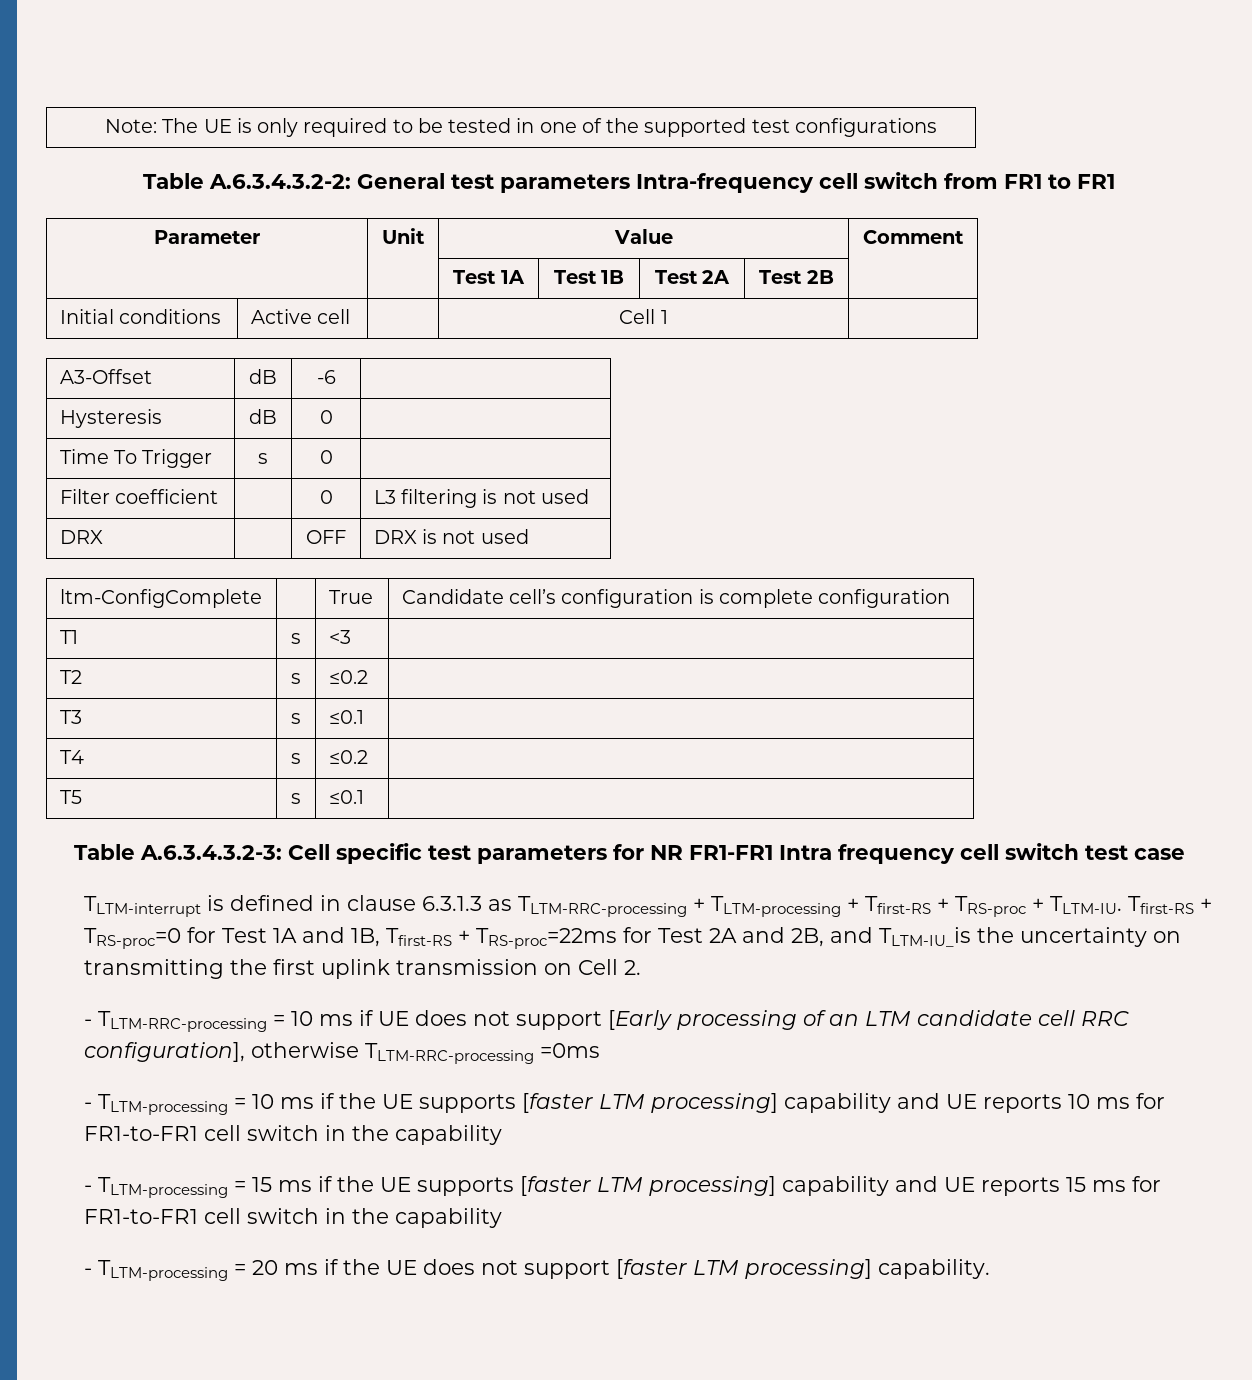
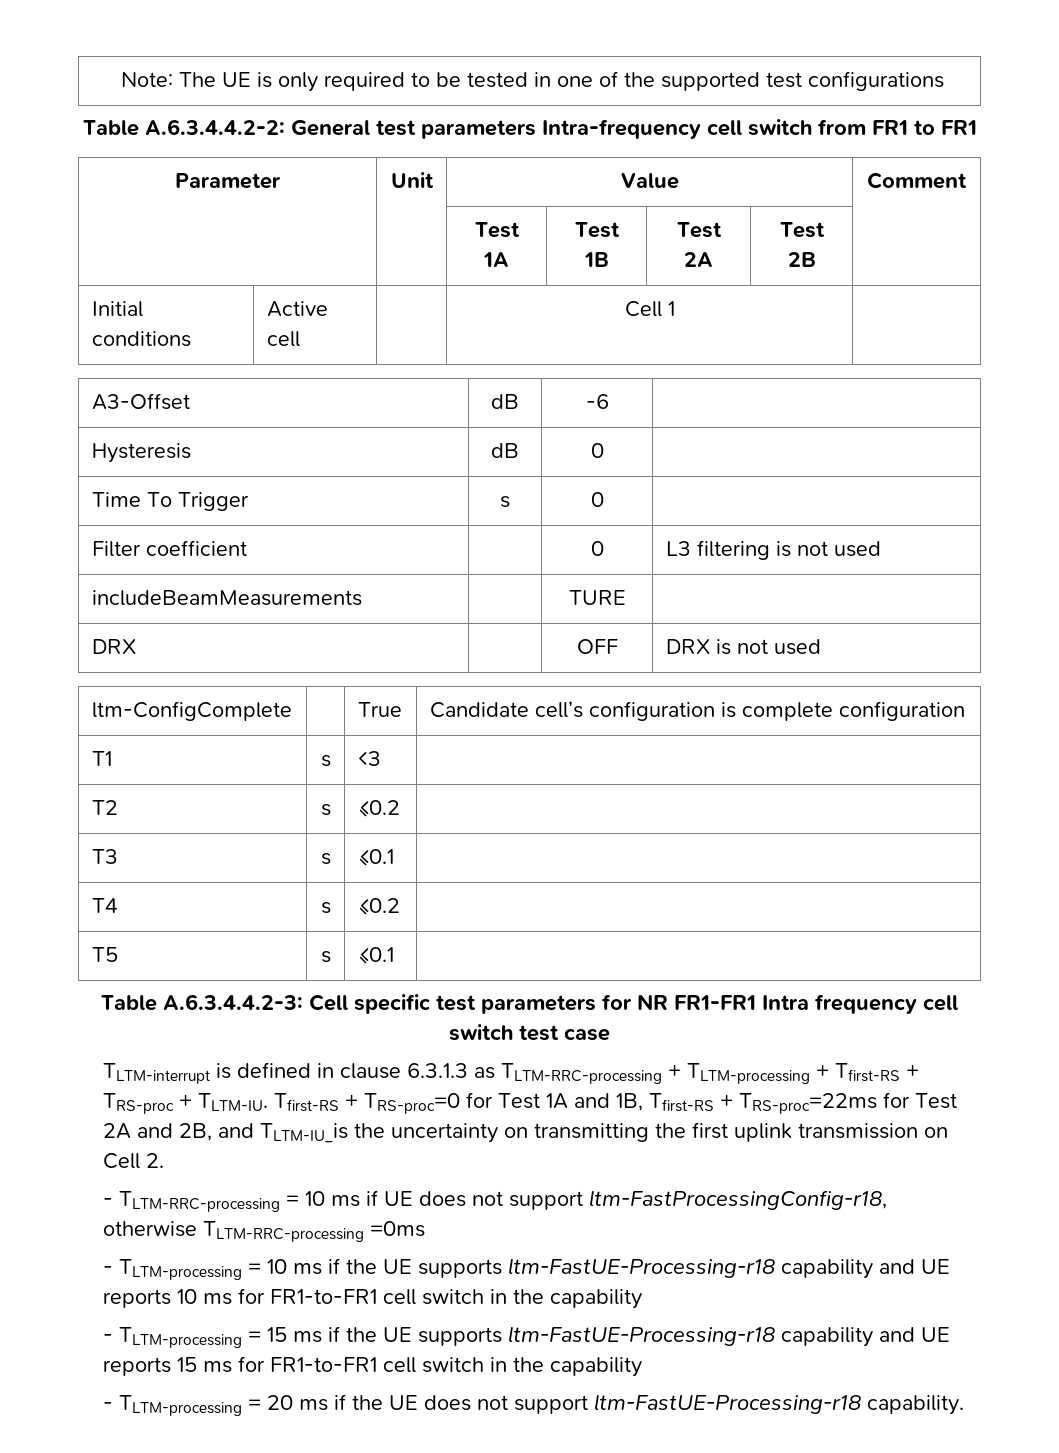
- Table A.6.3.4.3.2-2: General test parameters Intra-frequency cell switch from FR1 to FR1
+ Table A.6.3.4.4.2-2: General test parameters Intra-frequency cell switch from FR1 to FR1
+ includeBeamMeasurements | | TURE |
- Table A.6.3.4.3.2-3: Cell specific test parameters for NR FR1-FR1 Intra frequency cell switch test case
+ Table A.6.3.4.4.2-3: Cell specific test parameters for NR FR1-FR1 Intra frequency cell switch test case
- - TLTM-RRC-processing = 10 ms if UE does not support [Early processing of an LTM candidate cell RRC configuration], otherwise TLTM-RRC-processing =0ms
+ - TLTM-RRC-processing = 10 ms if UE does not support ltm-FastProcessingConfig-r18, otherwise TLTM-RRC-processing =0ms
- - TLTM-processing = 10 ms if the UE supports [faster LTM processing] capability and UE reports 10 ms for FR1-to-FR1 cell switch in the capability
+ - TLTM-processing = 10 ms if the UE supports ltm-FastUE-Processing-r18 capability and UE reports 10 ms for FR1-to-FR1 cell switch in the capability
- - TLTM-processing = 15 ms if the UE supports [faster LTM processing] capability and UE reports 15 ms for FR1-to-FR1 cell switch in the capability
+ - TLTM-processing = 15 ms if the UE supports ltm-FastUE-Processing-r18 capability and UE reports 15 ms for FR1-to-FR1 cell switch in the capability
- - TLTM-processing = 20 ms if the UE does not support [faster LTM processing] capability.
+ - TLTM-processing = 20 ms if the UE does not support ltm-FastUE-Processing-r18 capability.

